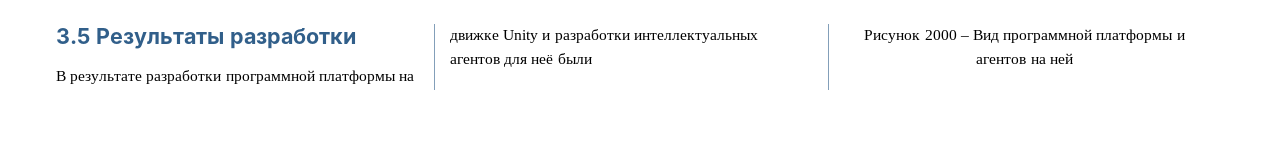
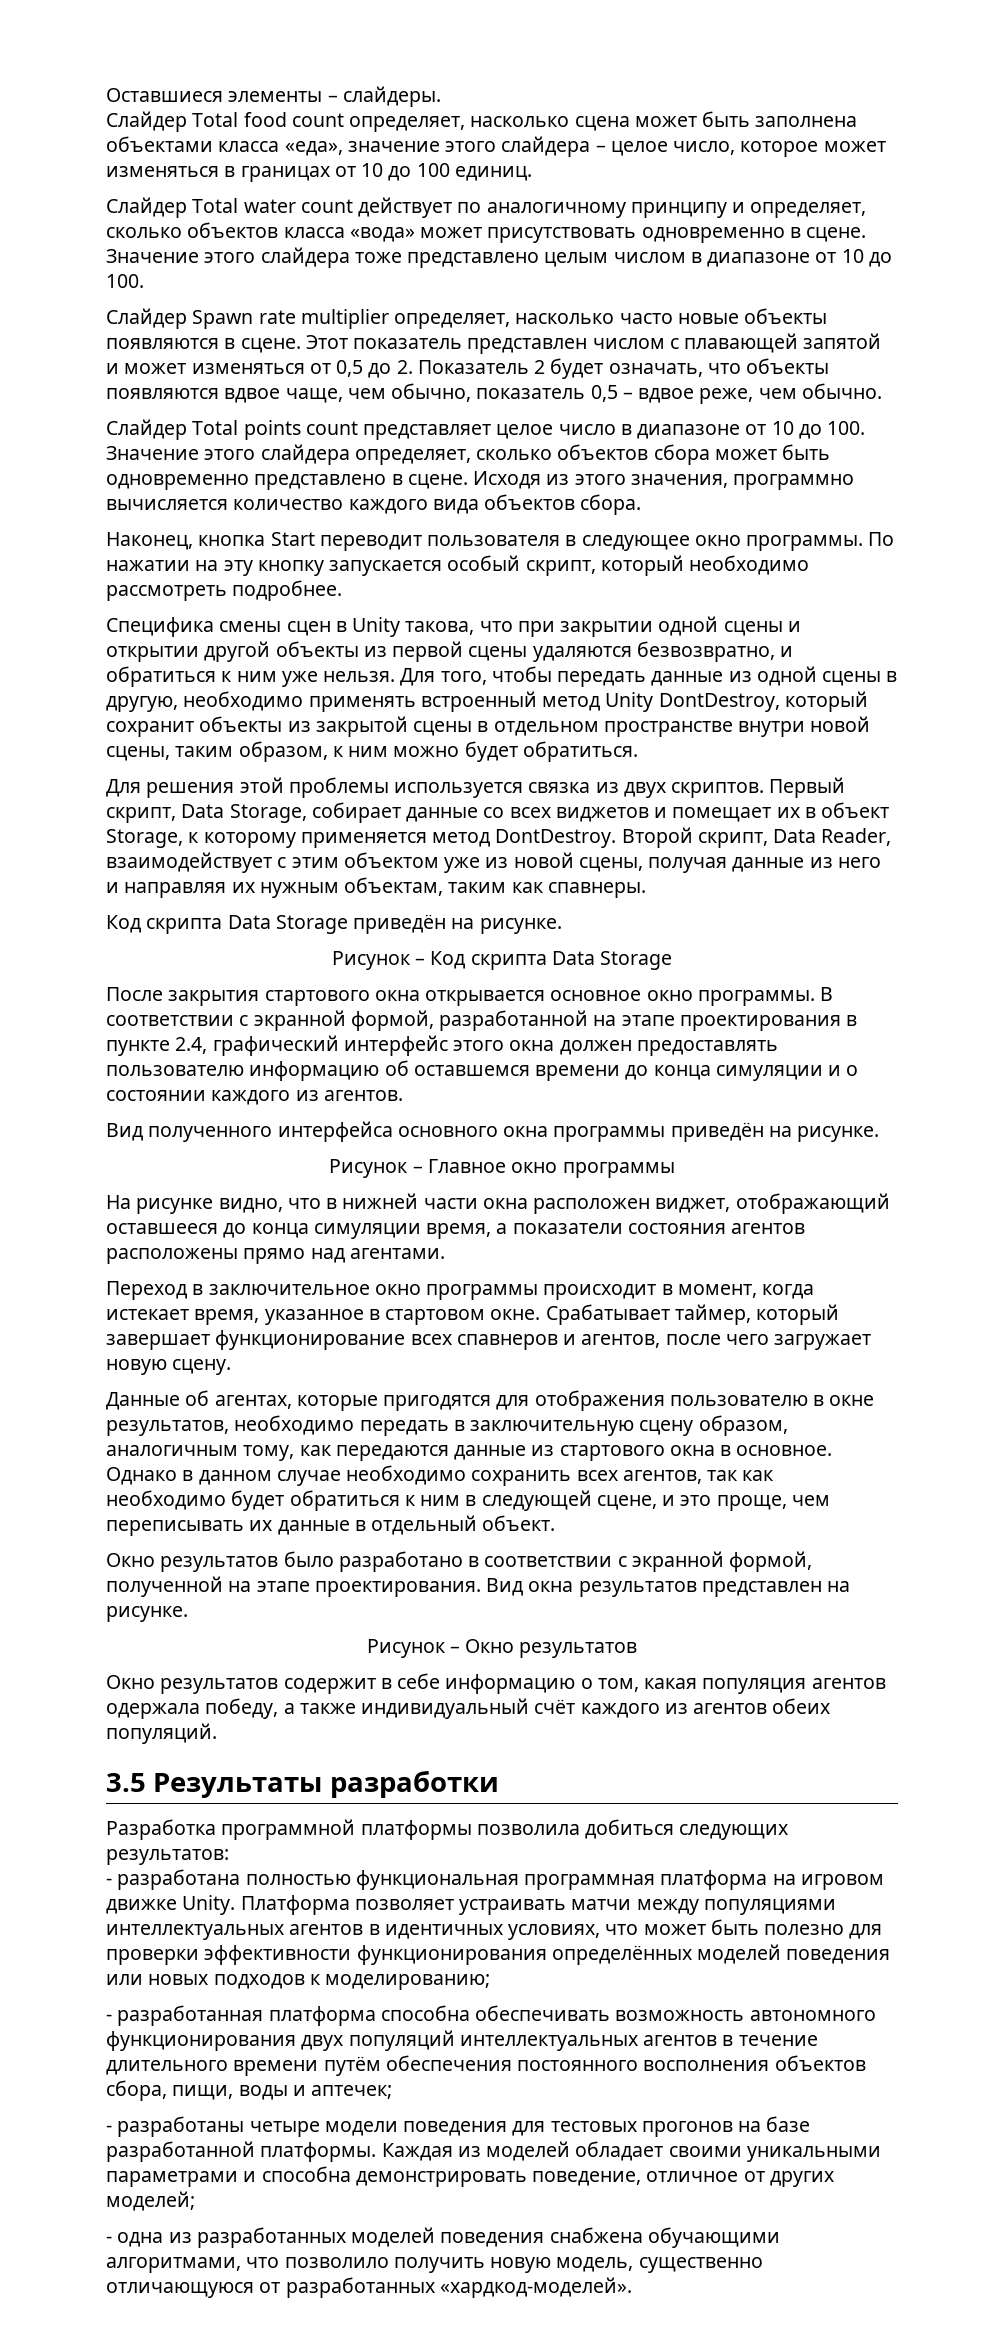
+ Оставшиеся элементы – слайдеры.
+ Слайдер Total food count определяет, насколько сцена может быть заполнена объектами класса «еда», значение этого слайдера – целое число, которое может изменяться в границах от 10 до 100 единиц.
+ Слайдер Total water count действует по аналогичному принципу и определяет, сколько объектов класса «вода» может присутствовать одновременно в сцене. Значение этого слайдера тоже представлено целым числом в диапазоне от 10 до 100.
+ Слайдер Spawn rate multiplier определяет, насколько часто новые объекты появляются в сцене. Этот показатель представлен числом с плавающей запятой и может изменяться от 0,5 до 2. Показатель 2 будет означать, что объекты появляются вдвое чаще, чем обычно, показатель 0,5 – вдвое реже, чем обычно.
+ Слайдер Total points count представляет целое число в диапазоне от 10 до 100. Значение этого слайдера определяет, сколько объектов сбора может быть одновременно представлено в сцене. Исходя из этого значения, программно вычисляется количество каждого вида объектов сбора.
+ Наконец, кнопка Start переводит пользователя в следующее окно программы. По нажатии на эту кнопку запускается особый скрипт, который необходимо рассмотреть подробнее.
+ Специфика смены сцен в Unity такова, что при закрытии одной сцены и открытии другой объекты из первой сцены удаляются безвозвратно, и обратиться к ним уже нельзя. Для того, чтобы передать данные из одной сцены в другую, необходимо применять встроенный метод Unity DontDestroy, который сохранит объекты из закрытой сцены в отдельном пространстве внутри новой сцены, таким образом, к ним можно будет обратиться.
+ Для решения этой проблемы используется связка из двух скриптов. Первый скрипт, Data Storage, собирает данные со всех виджетов и помещает их в объект Storage, к которому применяется метод DontDestroy. Второй скрипт, Data Reader, взаимодействует с этим объектом уже из новой сцены, получая данные из него и направляя их нужным объектам, таким как спавнеры.
+ Код скрипта Data Storage приведён на рисунке.
+ Рисунок – Код скрипта Data Storage
+ После закрытия стартового окна открывается основное окно программы. В соответствии с экранной формой, разработанной на этапе проектирования в пункте 2.4, графический интерфейс этого окна должен предоставлять пользователю информацию об оставшемся времени до конца симуляции и о состоянии каждого из агентов.
+ Вид полученного интерфейса основного окна программы приведён на рисунке.
+ Рисунок – Главное окно программы
+ На рисунке видно, что в нижней части окна расположен виджет, отображающий оставшееся до конца симуляции время, а показатели состояния агентов расположены прямо над агентами.
+ Переход в заключительное окно программы происходит в момент, когда истекает время, указанное в стартовом окне. Срабатывает таймер, который завершает функционирование всех спавнеров и агентов, после чего загружает новую сцену.
+ Данные об агентах, которые пригодятся для отображения пользователю в окне результатов, необходимо передать в заключительную сцену образом, аналогичным тому, как передаются данные из стартового окна в основное. Однако в данном случае необходимо сохранить всех агентов, так как необходимо будет обратиться к ним в следующей сцене, и это проще, чем переписывать их данные в отдельный объект.
+ Окно результатов было разработано в соответствии с экранной формой, полученной на этапе проектирования. Вид окна результатов представлен на рисунке.
+ Рисунок – Окно результатов
+ Окно результатов содержит в себе информацию о том, какая популяция агентов одержала победу, а также индивидуальный счёт каждого из агентов обеих популяций.
  3.5 Результаты разработки
- В результате разработки программной платформы на движке Unity и разработки интеллектуальных агентов для неё были
- Рисунок 2000 – Вид программной платформы и агентов на ней
+ Разработка программной платформы позволила добиться следующих результатов:
+ - разработана полностью функциональная программная платформа на игровом движке Unity. Платформа позволяет устраивать матчи между популяциями интеллектуальных агентов в идентичных условиях, что может быть полезно для проверки эффективности функционирования определённых моделей поведения или новых подходов к моделированию;
+ - разработанная платформа способна обеспечивать возможность автономного функционирования двух популяций интеллектуальных агентов в течение длительного времени путём обеспечения постоянного восполнения объектов сбора, пищи, воды и аптечек;
+ - разработаны четыре модели поведения для тестовых прогонов на базе разработанной платформы. Каждая из моделей обладает своими уникальными параметрами и способна демонстрировать поведение, отличное от других моделей;
+ - одна из разработанных моделей поведения снабжена обучающими алгоритмами, что позволило получить новую модель, существенно отличающуюся от разработанных «хардкод-моделей».

